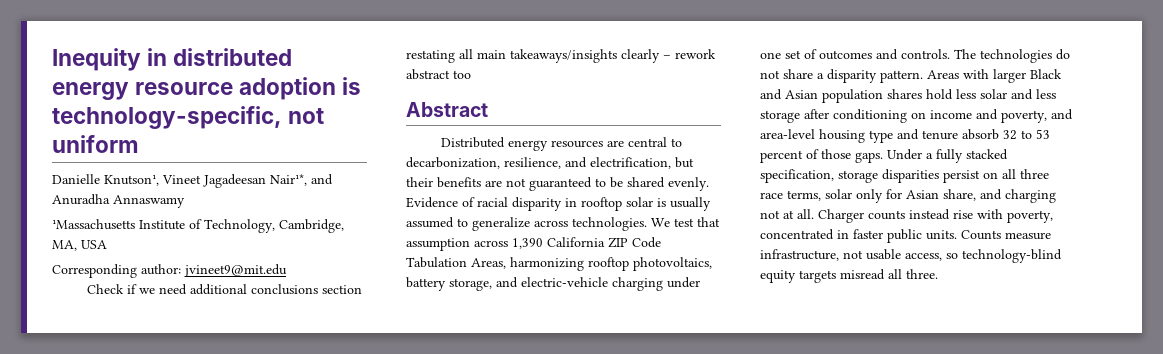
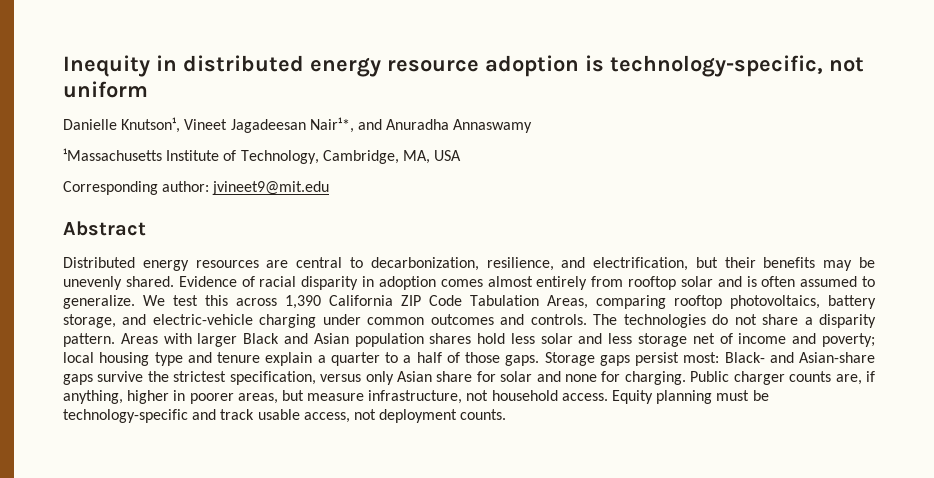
- Check if we need additional conclusions section restating all main takeaways/insights clearly – rework abstract too
- Distributed energy resources are central to decarbonization, resilience, and electrification, but their benefits are not guaranteed to be shared evenly.
+ Distributed energy resources are central to decarbonization, resilience, and electrification, but their benefits may be unevenly shared.
- Evidence of racial disparity in rooftop solar is usually assumed to generalize across technologies. We test that assumption across 1,390 California ZIP Code Tabulation Areas, harmonizing rooftop photovoltaics, battery storage, and electric-vehicle charging under one set of outcomes and controls.
+ Evidence of racial disparity in adoption comes almost entirely from rooftop solar and is often assumed to generalize. We test this across 1,390 California ZIP Code Tabulation Areas, comparing rooftop photovoltaics, battery storage, and electric-vehicle charging under common outcomes and controls.
- Areas with larger Black and Asian population shares hold less solar and less storage after conditioning on income and poverty, and area-level housing type and tenure absorb 32 to 53 percent of those gaps. Under a fully stacked specification, storage disparities persist on all three race terms, solar only for Asian share, and charging not at all. Charger counts instead rise with poverty, concentrated in faster public units. Counts measure infrastructure, not usable access, so technology-blind equity targets misread all three.
+ Areas with larger Black and Asian population shares hold less solar and less storage net of income and poverty; local housing type and tenure explain a quarter to a half of those gaps. Storage gaps persist most: Black- and Asian-share gaps survive the strictest specification, versus only Asian share for solar and none for charging. Public charger counts are, if anything, higher in poorer areas, but measure infrastructure, not household access. Equity planning must be technology-specific and track usable access, not deployment counts.

